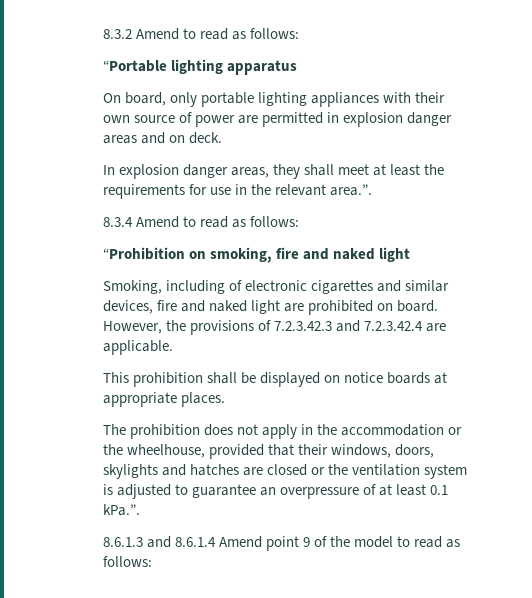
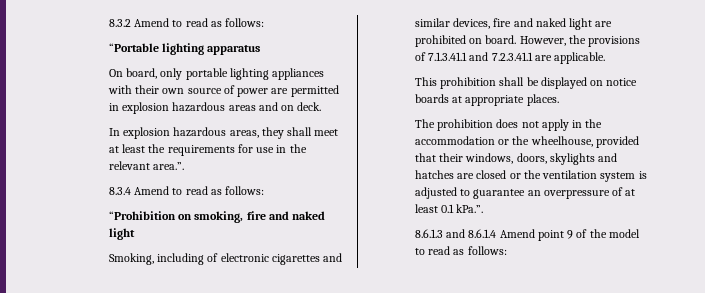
- On board, only portable lighting appliances with their own source of power are permitted in explosion danger areas and on deck.
+ On board, only portable lighting appliances with their own source of power are permitted in explosion hazardous areas and on deck.
- In explosion danger areas, they shall meet at least the requirements for use in the relevant area.”.
+ In explosion hazardous areas, they shall meet at least the requirements for use in the relevant area.”.
- However, the provisions of 7.2.3.42.3 and 7.2.3.42.4 are applicable.
+ However, the provisions of 7.1.3.41.1 and 7.2.3.41.1 are applicable.

